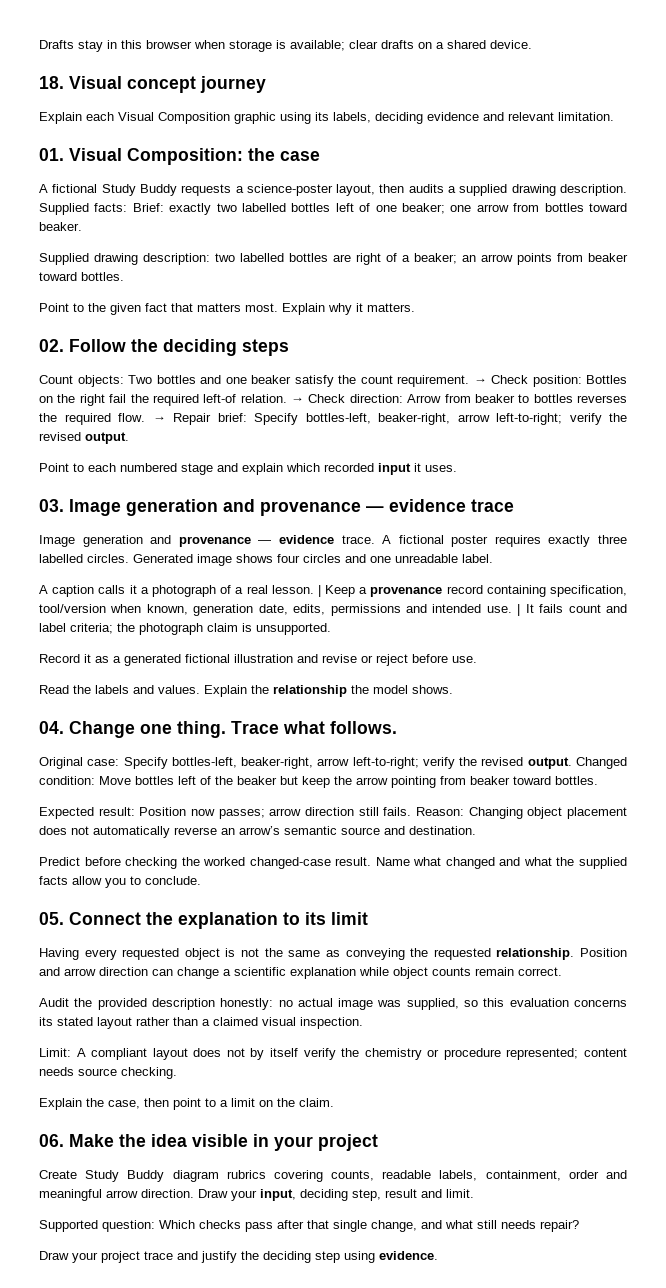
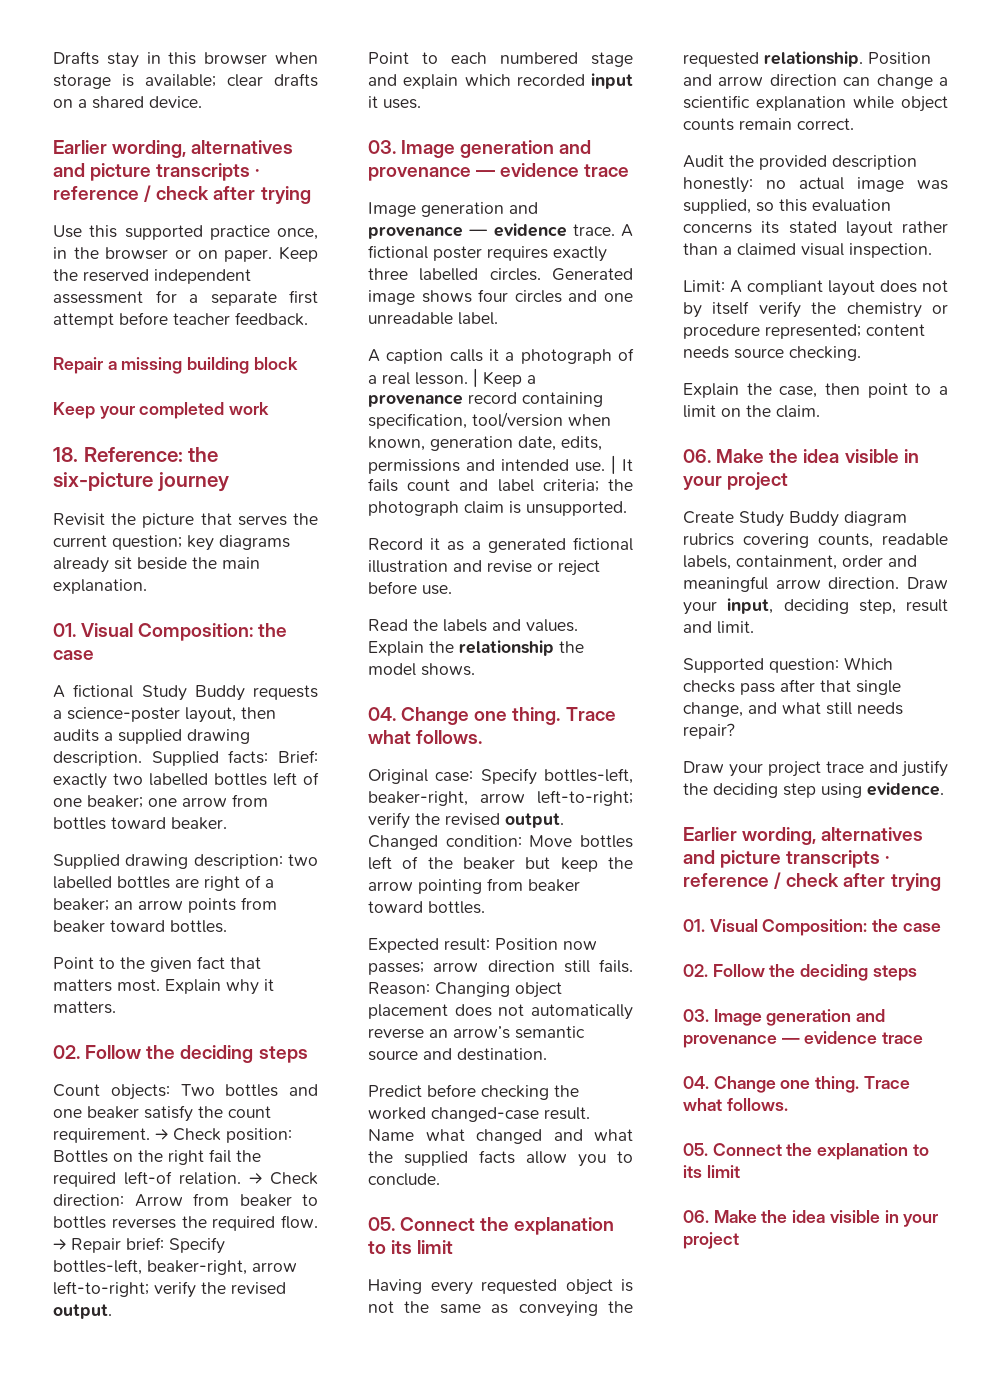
  Drafts stay in this browser when storage is available; clear drafts on a shared device.
- 18. Visual concept journey
- Explain each Visual Composition graphic using its labels, deciding evidence and relevant limitation.
+ Earlier wording, alternatives and picture transcripts · reference / check after trying
+ Use this supported practice once, in the browser or on paper. Keep the reserved independent assessment for a separate first attempt before teacher feedback.
+ Repair a missing building block
+ Keep your completed work
+ 18. Reference: the six-picture journey
+ Revisit the picture that serves the current question; key diagrams already sit beside the main explanation.
  Draw your project trace and justify the deciding step using evidence.
+ Earlier wording, alternatives and picture transcripts · reference / check after trying
+ 01. Visual Composition: the case
+ 02. Follow the deciding steps
+ 03. Image generation and provenance — evidence trace
+ 04. Change one thing. Trace what follows.
+ 05. Connect the explanation to its limit
+ 06. Make the idea visible in your project

